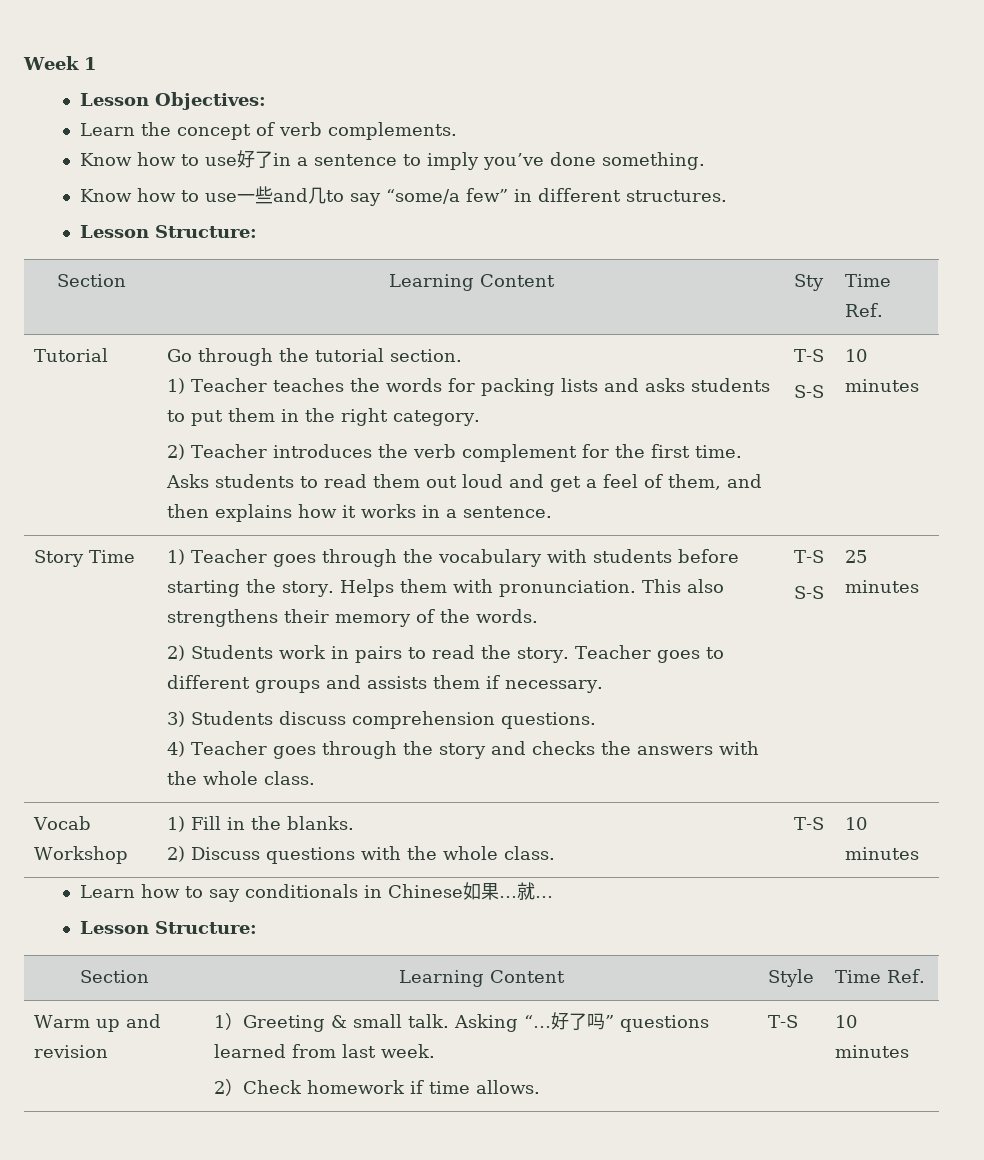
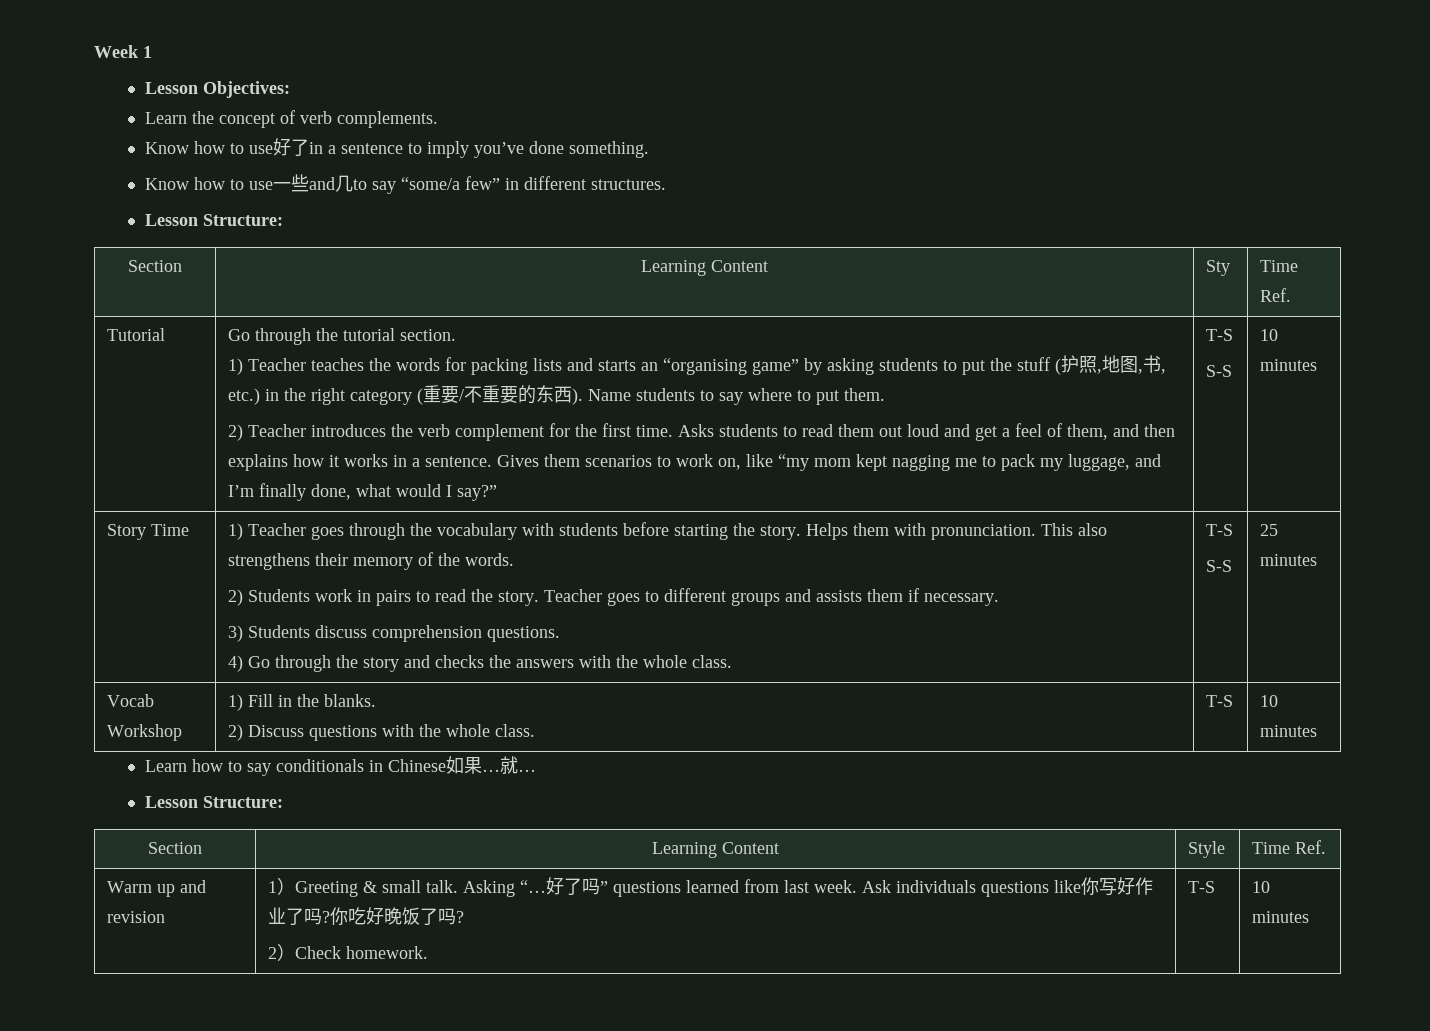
- 1) Teacher teaches the words for packing lists and asks students to put them in the right category.
+ 1) Teacher teaches the words for packing lists and starts an “organising game” by asking students to put the stuff (护照,地图,书, etc.) in the right category (重要/不重要的东西). Name students to say where to put them.
+ Gives them scenarios to work on, like “my mom kept nagging me to pack my luggage, and I’m finally done, what would I say?”
- 4) Teacher goes through the story and checks the answers with the whole class.
+ 4) Go through the story and checks the answers with the whole class.
- Warm up and revision | 1）Greeting & small talk. Asking “…好了吗” questions learned from last week.
- 2）Check homework if time allows. | T-S | 10 minutes
+ Warm up and revision | 1）Greeting & small talk. Asking “…好了吗” questions learned from last week. Ask individuals questions like你写好作业了吗?你吃好晚饭了吗?
+ 2）Check homework. | T-S | 10 minutes

